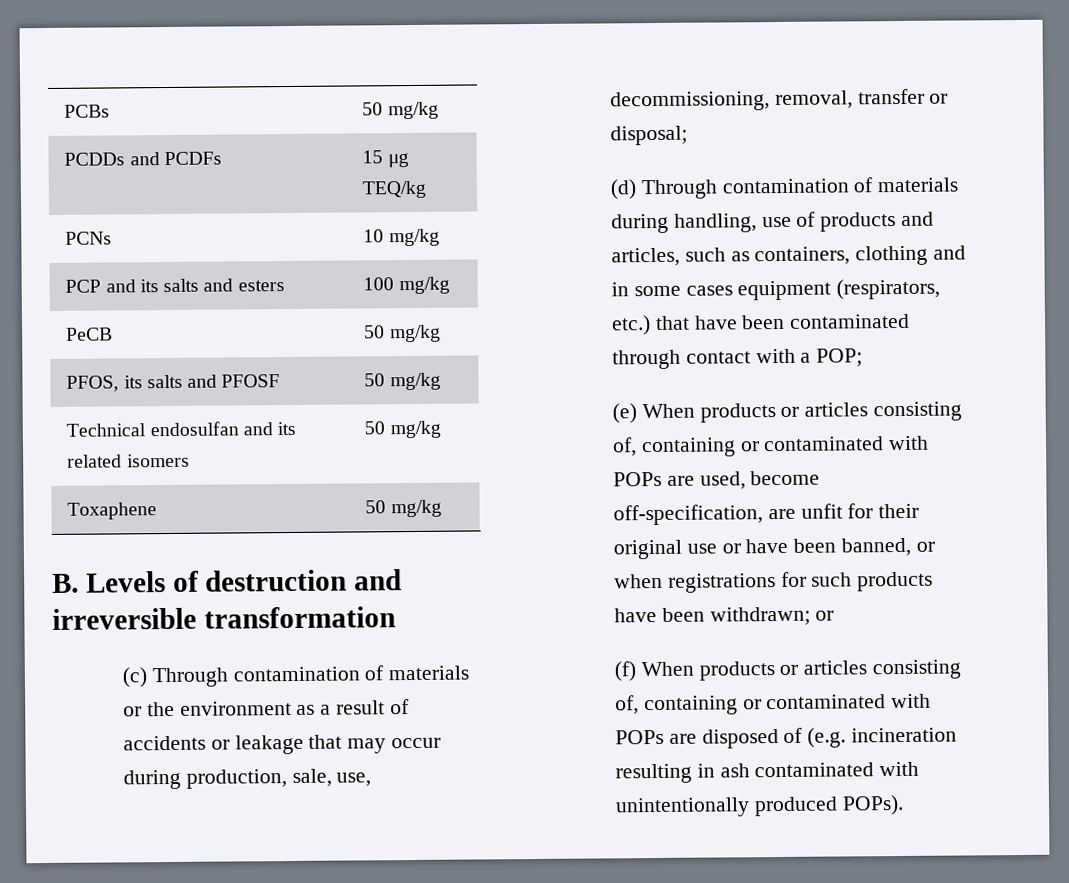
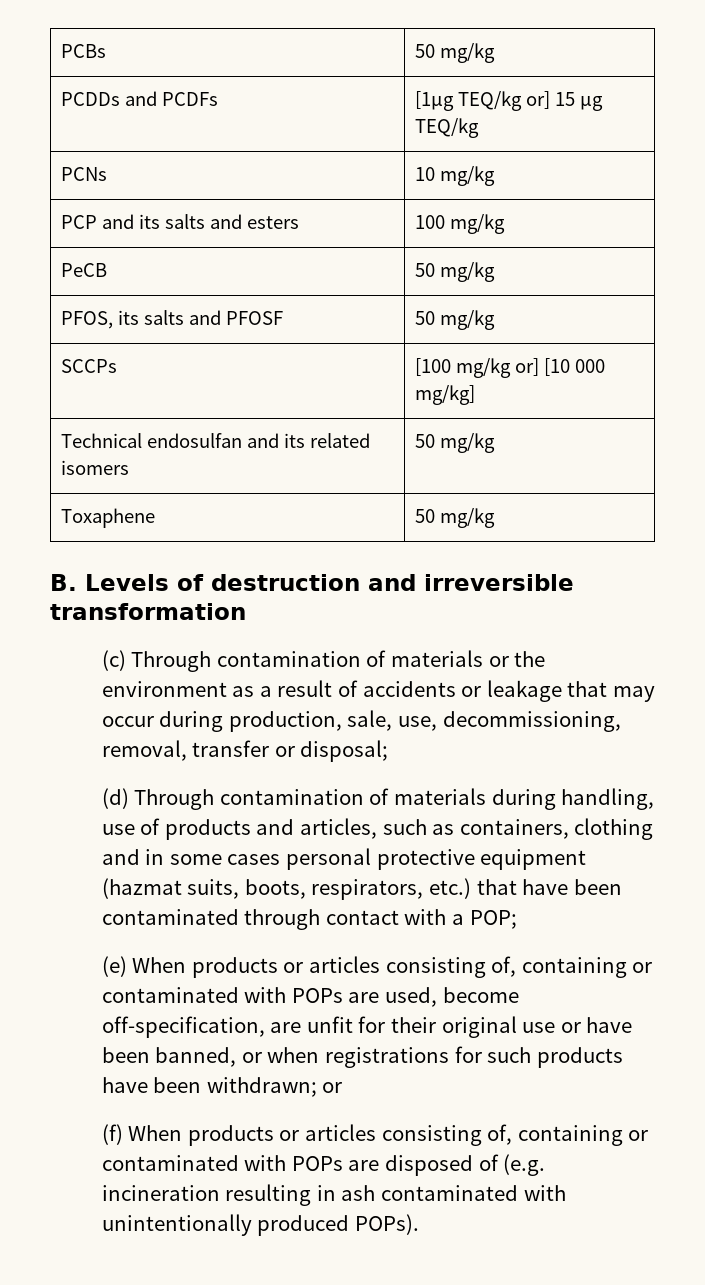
- PCDDs and PCDFs | 15 μg TEQ/kg
+ PCDDs and PCDFs | [1μg TEQ/kg or] 15 μg TEQ/kg
+ SCCPs | [100 mg/kg or] [10 000 mg/kg]
- (d) Through contamination of materials during handling, use of products and articles, such as containers, clothing and in some cases equipment (respirators, etc.) that have been contaminated through contact with a POP;
+ (d) Through contamination of materials during handling, use of products and articles, such as containers, clothing and in some cases personal protective equipment (hazmat suits, boots, respirators, etc.) that have been contaminated through contact with a POP;

